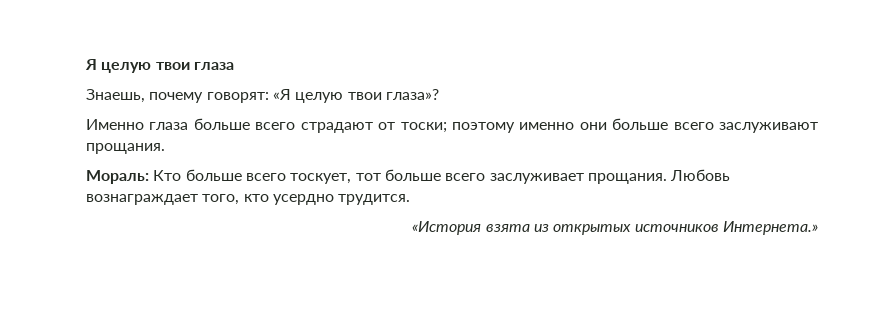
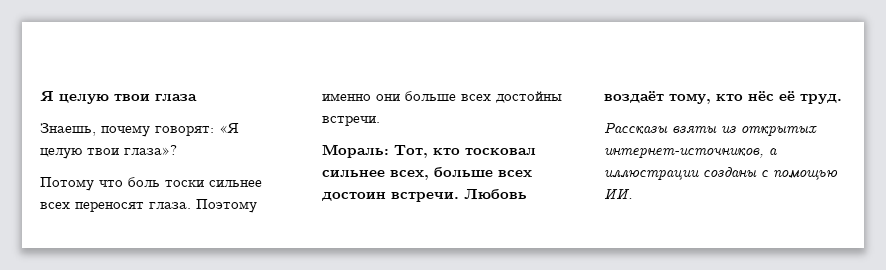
- Именно глаза больше всего страдают от тоски; поэтому именно они больше всего заслуживают прощания.
- Мораль: Кто больше всего тоскует, тот больше всего заслуживает прощания. Любовь вознаграждает того, кто усердно трудится.
- «История взята из открытых источников Интернета.»
+ Потому что боль тоски сильнее всех переносят глаза. Поэтому именно они больше всех достойны встречи.
+ Мораль: Тот, кто тосковал сильнее всех, больше всех достоин встречи. Любовь воздаёт тому, кто нёс её труд.
+ Рассказы взяты из открытых интернет-источников, а иллюстрации созданы с помощью ИИ.

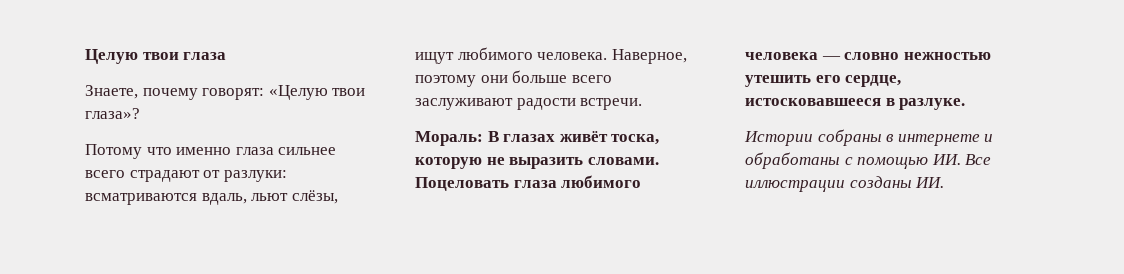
- Я целую твои глаза
+ Целую твои глаза
- Знаешь, почему говорят: «Я целую твои глаза»?
+ Знаете, почему говорят: «Целую твои глаза»?
- Потому что боль тоски сильнее всех переносят глаза. Поэтому именно они больше всех достойны встречи.
- Мораль: Тот, кто тосковал сильнее всех, больше всех достоин встречи. Любовь воздаёт тому, кто нёс её труд.
- Рассказы взяты из открытых интернет-источников, а иллюстрации созданы с помощью ИИ.
+ Потому что именно глаза сильнее всего страдают от разлуки: всматриваются вдаль, льют слёзы, ищут любимого человека. Наверное, поэтому они больше всего заслуживают радости встречи.
+ Мораль: В глазах живёт тоска, которую не выразить словами. Поцеловать глаза любимого человека — словно нежностью утешить его сердце, истосковавшееся в разлуке.
+ Истории собраны в интернете и обработаны с помощью ИИ. Все иллюстрации созданы ИИ.

